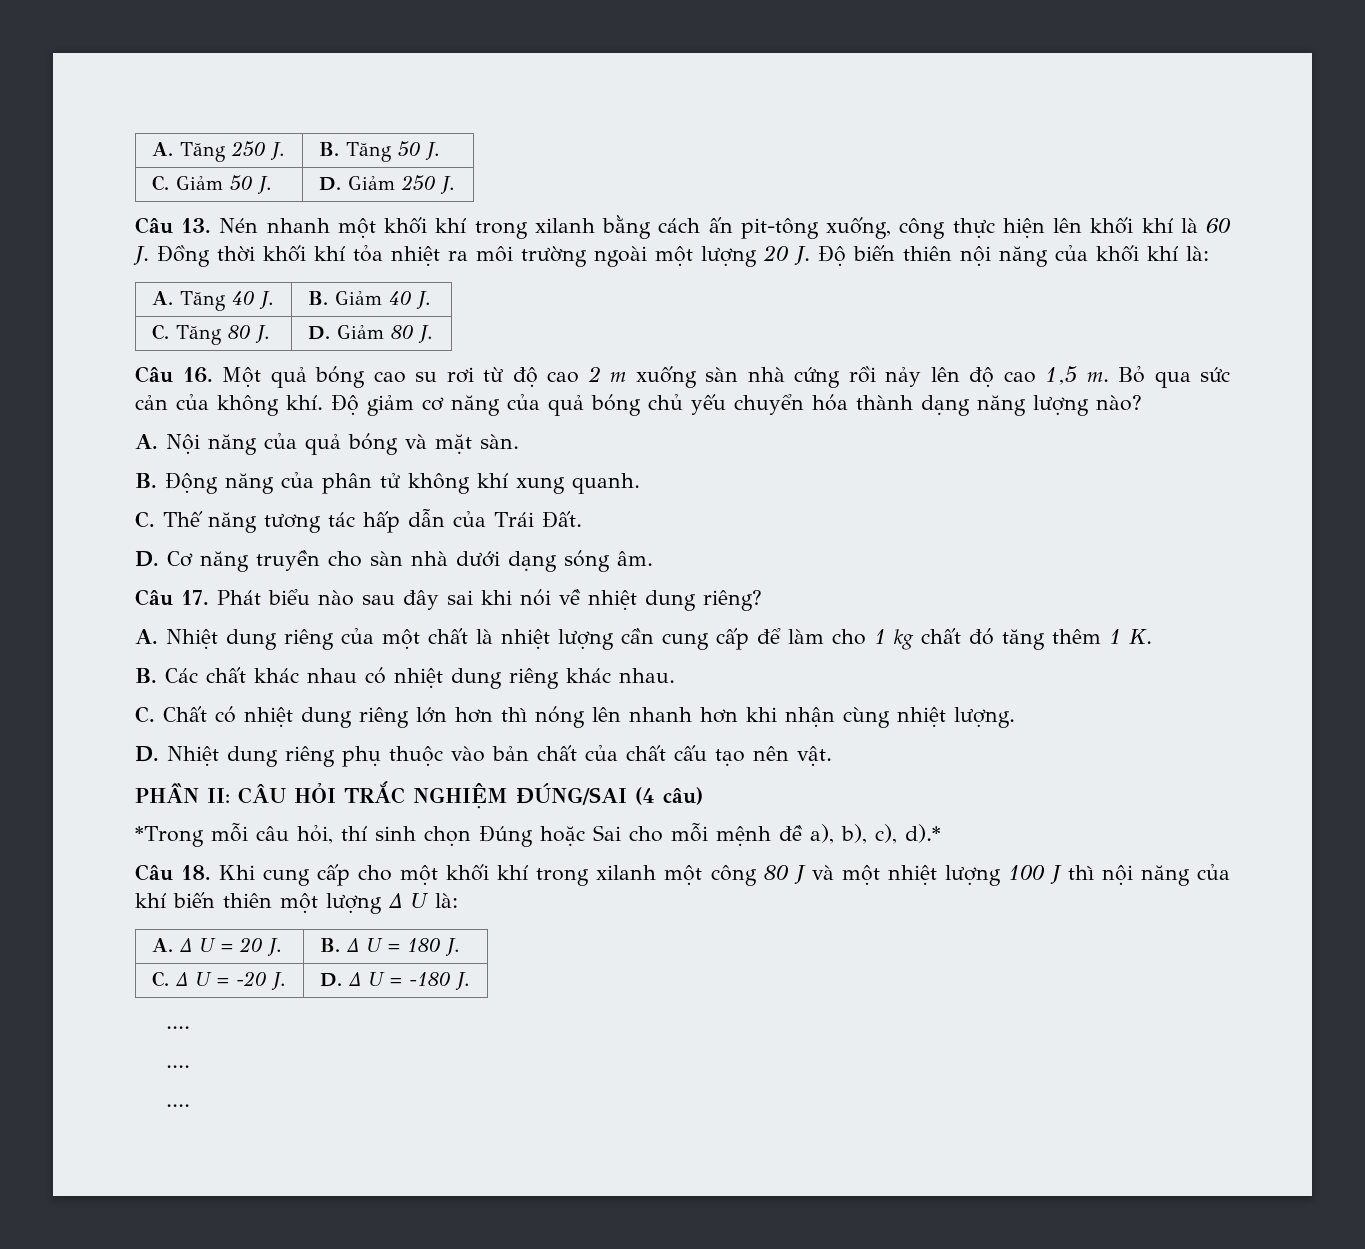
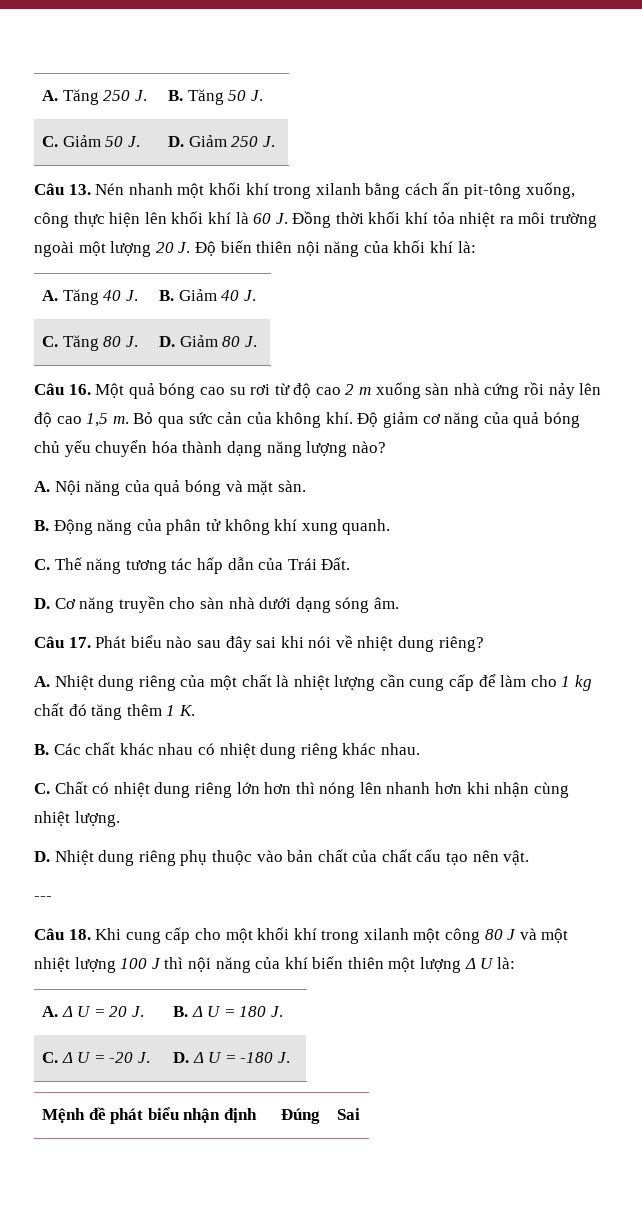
- PHẦN II: CÂU HỎI TRẮC NGHIỆM ĐÚNG/SAI (4 câu)
- *Trong mỗi câu hỏi, thí sinh chọn Đúng hoặc Sai cho mỗi mệnh đề a), b), c), d).*
+ ---
  C. Δ U = -20 J. | D. Δ U = -180 J.
- ....
- ....
- ....
+ Mệnh đề phát biểu nhận định | Đúng | Sai

